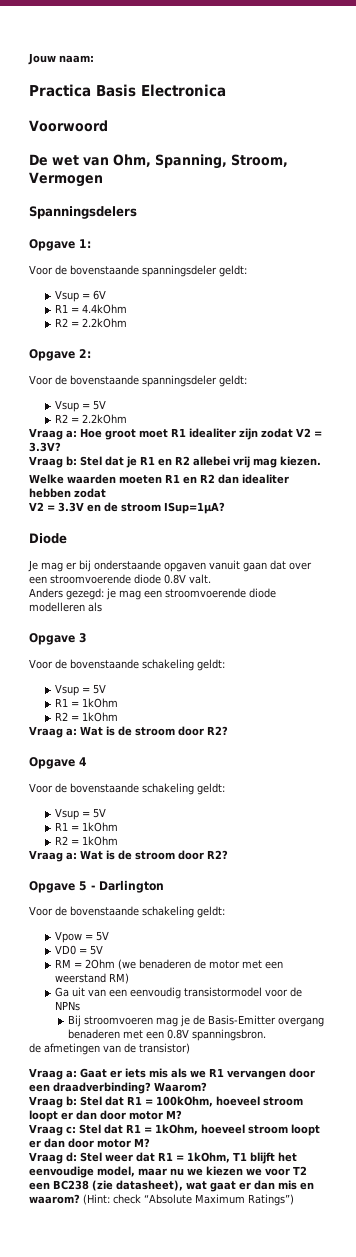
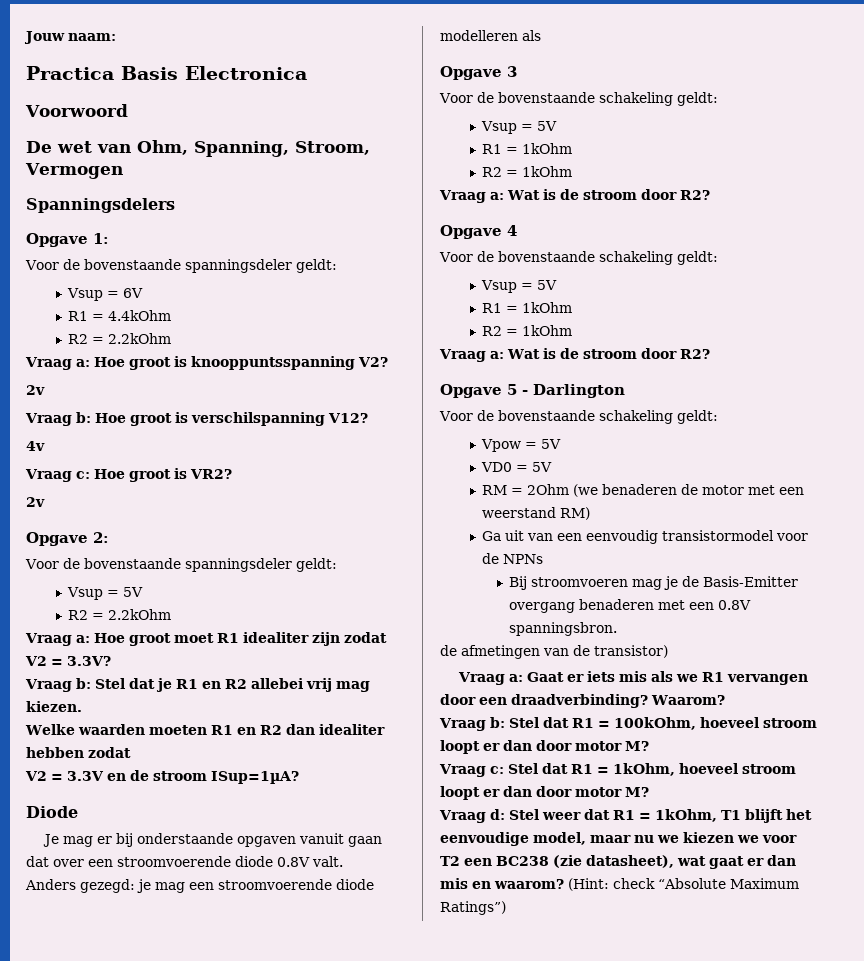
+ Vraag a: Hoe groot is knooppuntsspanning V2?
+ 2v
+ Vraag b: Hoe groot is verschilspanning V12?
+ 4v
+ Vraag c: Hoe groot is VR2?
+ 2v

